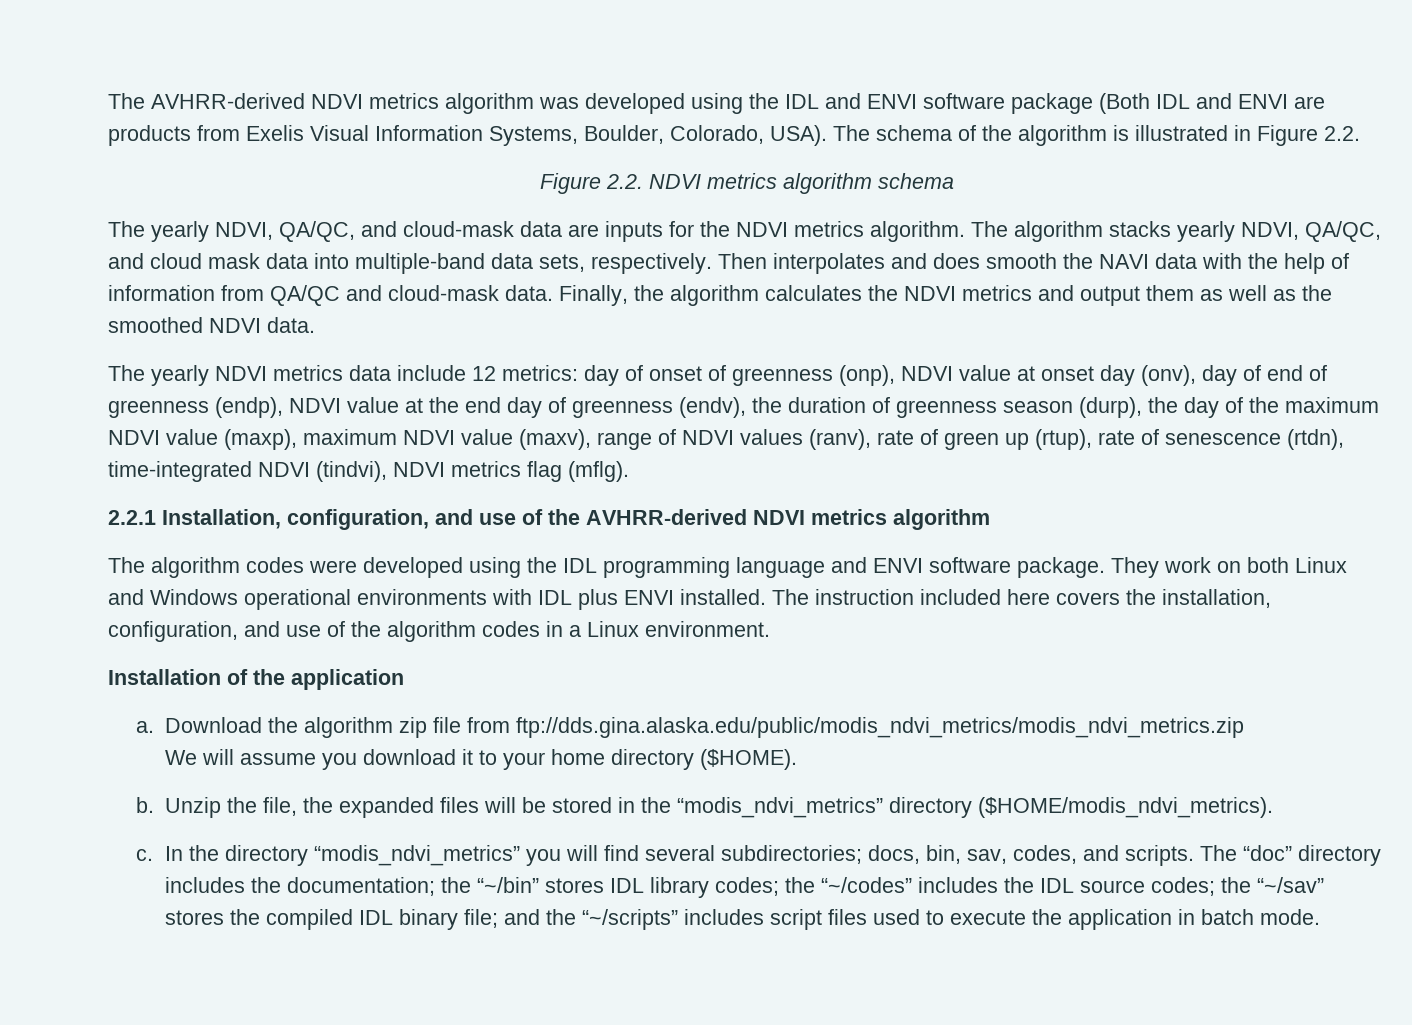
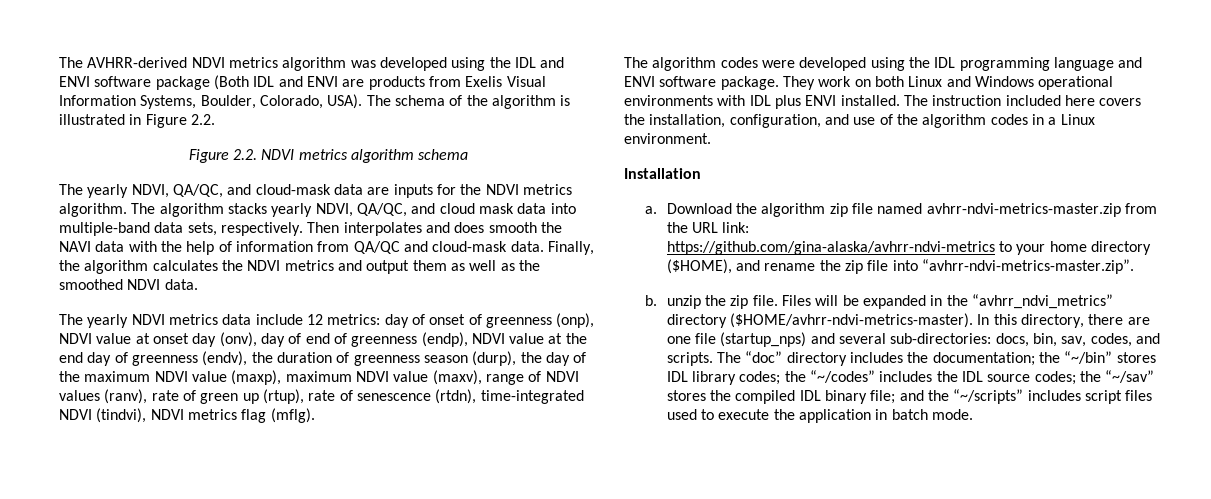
- 2.2.1 Installation, configuration, and use of the AVHRR-derived NDVI metrics algorithm
- Installation of the application
+ Installation
- Download the algorithm zip file from ftp://dds.gina.alaska.edu/public/modis_ndvi_metrics/modis_ndvi_metrics.zip
- We will assume you download it to your home directory ($HOME).
- b. Unzip the file, the expanded files will be stored in the “modis_ndvi_metrics” directory ($HOME/modis_ndvi_metrics).
- c. In the directory “modis_ndvi_metrics” you will find several subdirectories; docs, bin, sav, codes, and scripts.
+ Download the algorithm zip file named avhrr-ndvi-metrics-master.zip from the URL link:
+ https://github.com/gina-alaska/avhrr-ndvi-metrics to your home directory ($HOME), and rename the zip file into “avhrr-ndvi-metrics-master.zip”.
+ b. unzip the zip file. Files will be expanded in the “avhrr_ndvi_metrics” directory ($HOME/avhrr-ndvi-metrics-master). In this directory, there are one file (startup_nps) and several sub-directories: docs, bin, sav, codes, and scripts.

